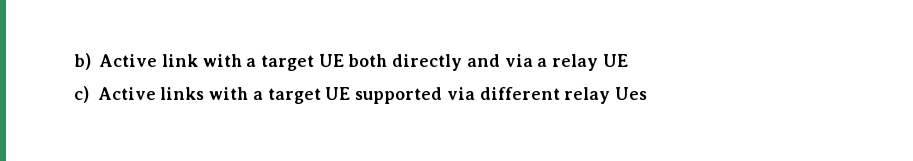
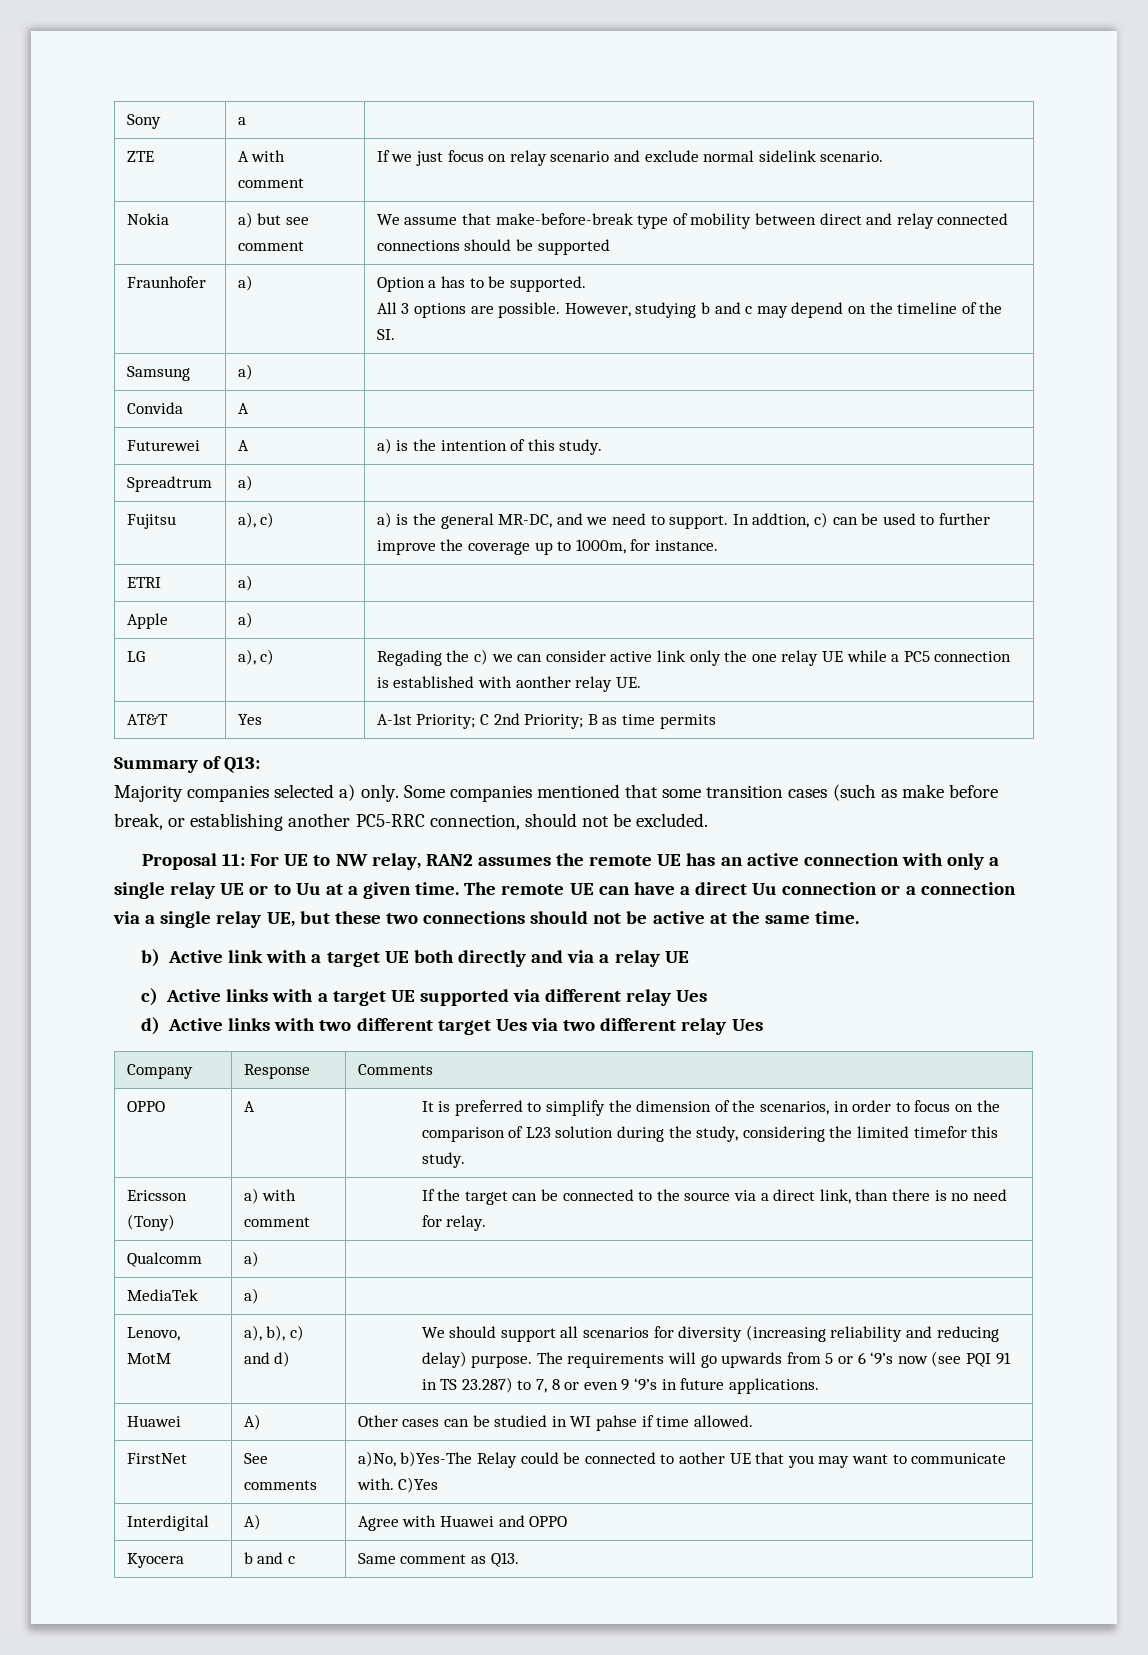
+ Sony | a |
+ ZTE | A with comment | If we just focus on relay scenario and exclude normal sidelink scenario.
+ Nokia | a) but see comment | We assume that make-before-break type of mobility between direct and relay connected connections should be supported
+ Fraunhofer | a) | Option a has to be supported.
+ All 3 options are possible. However, studying b and c may depend on the timeline of the SI.
+ Samsung | a) |
+ Convida | A |
+ Futurewei | A | a) is the intention of this study.
+ Spreadtrum | a) |
+ Fujitsu | a), c) | a) is the general MR-DC, and we need to support. In addtion, c) can be used to further improve the coverage up to 1000m, for instance.
+ ETRI | a) |
+ Apple | a) |
+ LG | a), c) | Regading the c) we can consider active link only the one relay UE while a PC5 connection is established with aonther relay UE.
+ AT&T | Yes | A-1st Priority; C 2nd Priority; B as time permits
+ Summary of Q13:
+ Majority companies selected a) only. Some companies mentioned that some transition cases (such as make before break, or establishing another PC5-RRC connection, should not be excluded.
+ Proposal 11: For UE to NW relay, RAN2 assumes the remote UE has an active connection with only a single relay UE or to Uu at a given time. The remote UE can have a direct Uu connection or a connection via a single relay UE, but these two connections should not be active at the same time.
+ d) Active links with two different target Ues via two different relay Ues
+ Company | Response | Comments
+ OPPO | A | It is preferred to simplify the dimension of the scenarios, in order to focus on the comparison of L23 solution during the study, considering the limited timefor this study.
+ Ericsson (Tony) | a) with comment | If the target can be connected to the source via a direct link, than there is no need for relay.
+ Qualcomm | a) |
+ MediaTek | a) |
+ Lenovo, MotM | a), b), c) and d) | We should support all scenarios for diversity (increasing reliability and reducing delay) purpose. The requirements will go upwards from 5 or 6 ‘9’s now (see PQI 91 in TS 23.287) to 7, 8 or even 9 ‘9’s in future applications.
+ Huawei | A) | Other cases can be studied in WI pahse if time allowed.
+ FirstNet | See comments | a)No, b)Yes-The Relay could be connected to aother UE that you may want to communicate with. C)Yes
+ Interdigital | A) | Agree with Huawei and OPPO
+ Kyocera | b and c | Same comment as Q13.

